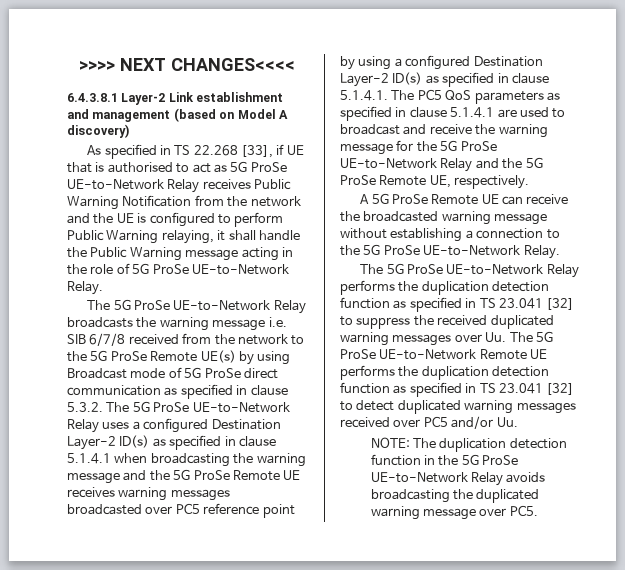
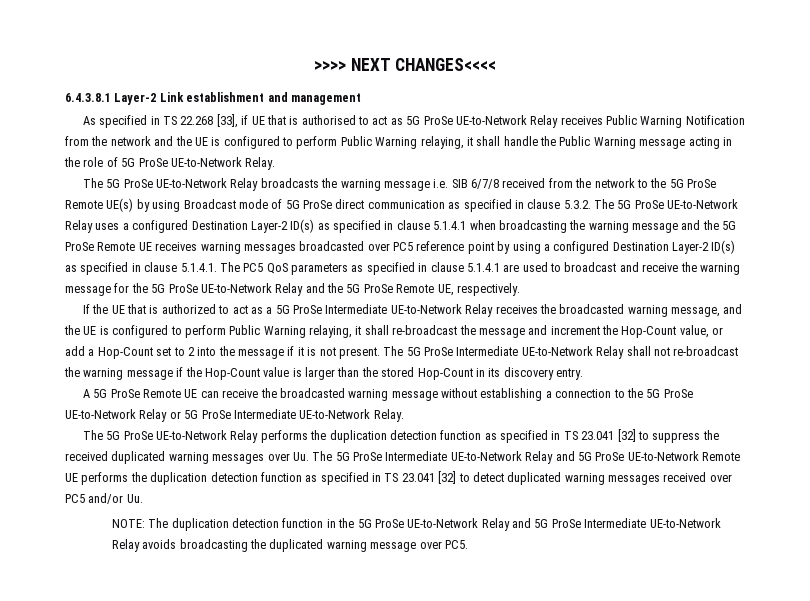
- 6.4.3.8.1 Layer-2 Link establishment and management (based on Model A discovery)
+ 6.4.3.8.1 Layer-2 Link establishment and management
+ If the UE that is authorized to act as a 5G ProSe Intermediate UE-to-Network Relay receives the broadcasted warning message, and the UE is configured to perform Public Warning relaying, it shall re-broadcast the message and increment the Hop-Count value, or add a Hop-Count set to 2 into the message if it is not present. The 5G ProSe Intermediate UE-to-Network Relay shall not re-broadcast the warning message if the Hop-Count value is larger than the stored Hop-Count in its discovery entry.
- A 5G ProSe Remote UE can receive the broadcasted warning message without establishing a connection to the 5G ProSe UE-to-Network Relay.
+ A 5G ProSe Remote UE can receive the broadcasted warning message without establishing a connection to the 5G ProSe UE-to-Network Relay or 5G ProSe Intermediate UE-to-Network Relay.
- The 5G ProSe UE-to-Network Relay performs the duplication detection function as specified in TS 23.041 [32] to suppress the received duplicated warning messages over Uu. The 5G ProSe UE-to-Network Remote UE performs the duplication detection function as specified in TS 23.041 [32] to detect duplicated warning messages received over PC5 and/or Uu.
+ The 5G ProSe UE-to-Network Relay performs the duplication detection function as specified in TS 23.041 [32] to suppress the received duplicated warning messages over Uu. The 5G ProSe Intermediate UE-to-Network Relay and 5G ProSe UE-to-Network Remote UE performs the duplication detection function as specified in TS 23.041 [32] to detect duplicated warning messages received over PC5 and/or Uu.
- NOTE: The duplication detection function in the 5G ProSe UE-to-Network Relay avoids broadcasting the duplicated warning message over PC5.
+ NOTE: The duplication detection function in the 5G ProSe UE-to-Network Relay and 5G ProSe Intermediate UE-to-Network Relay avoids broadcasting the duplicated warning message over PC5.

